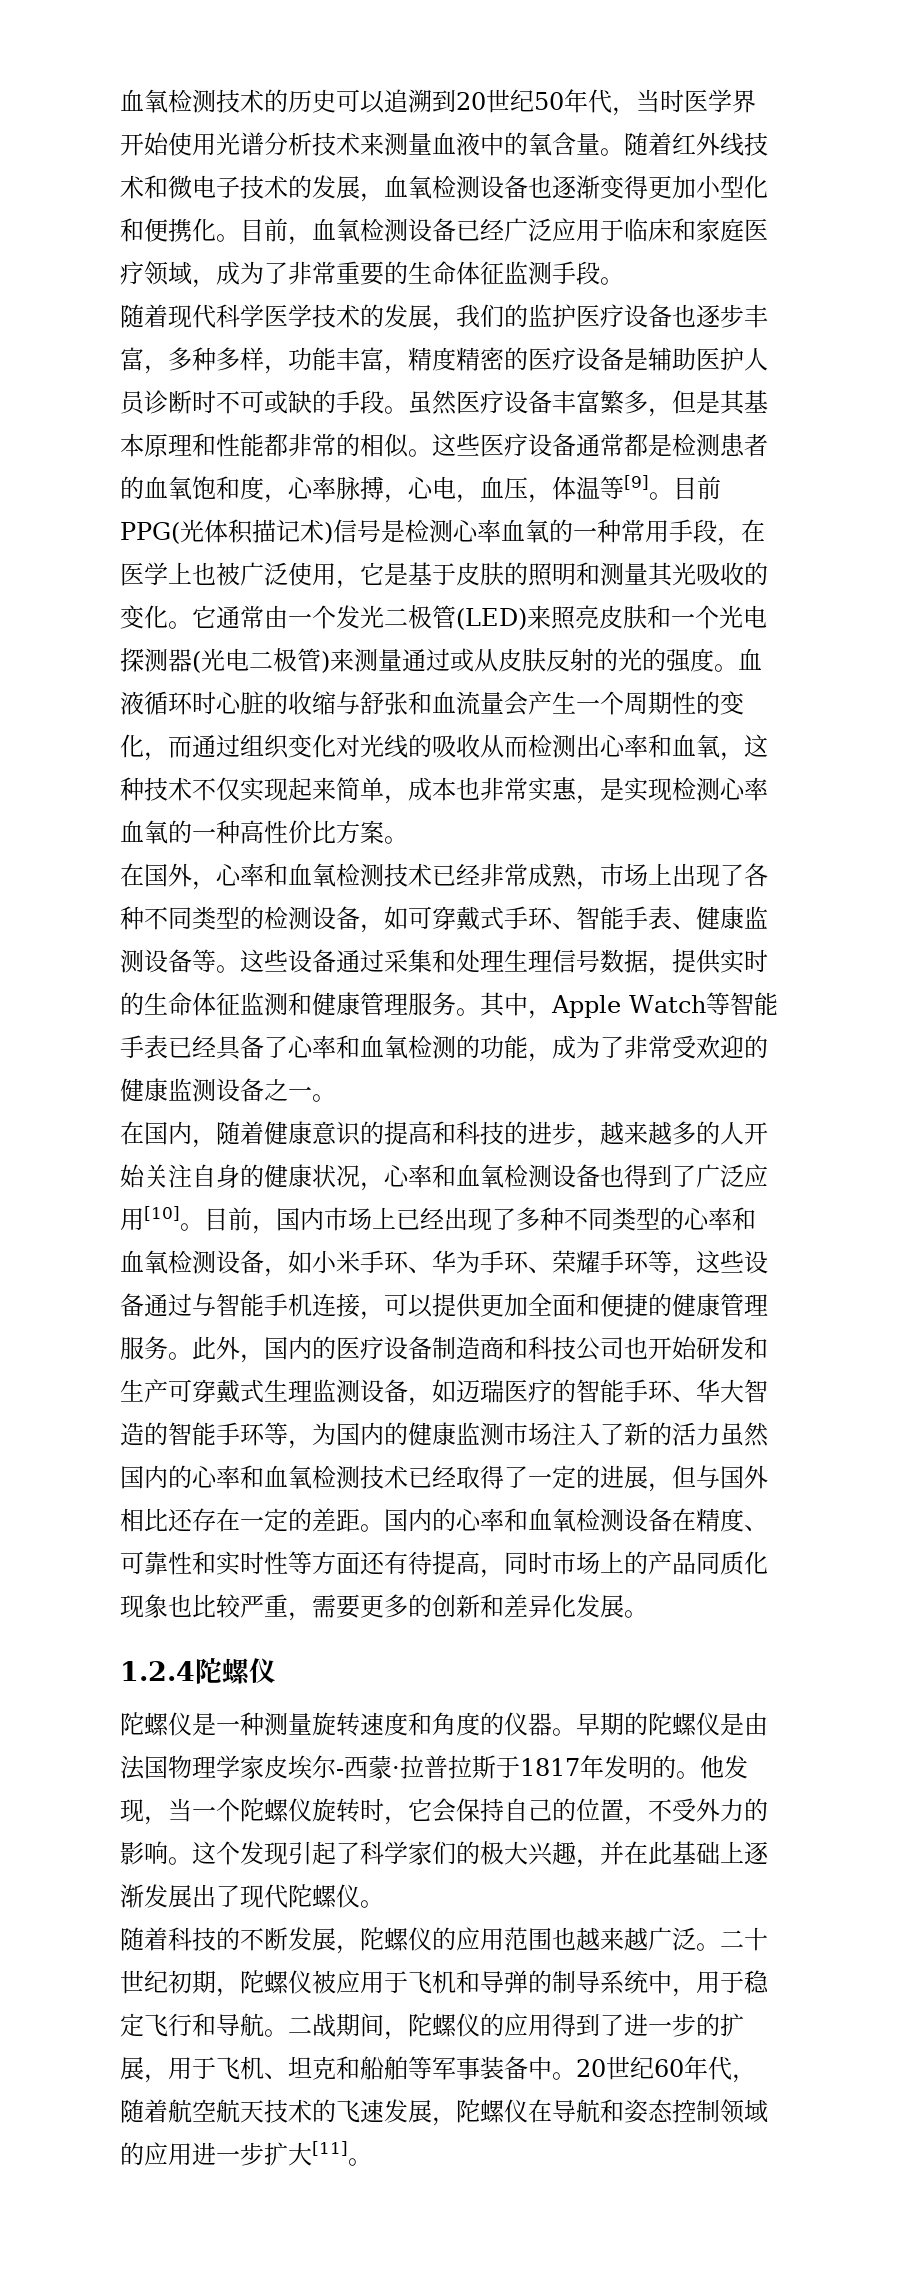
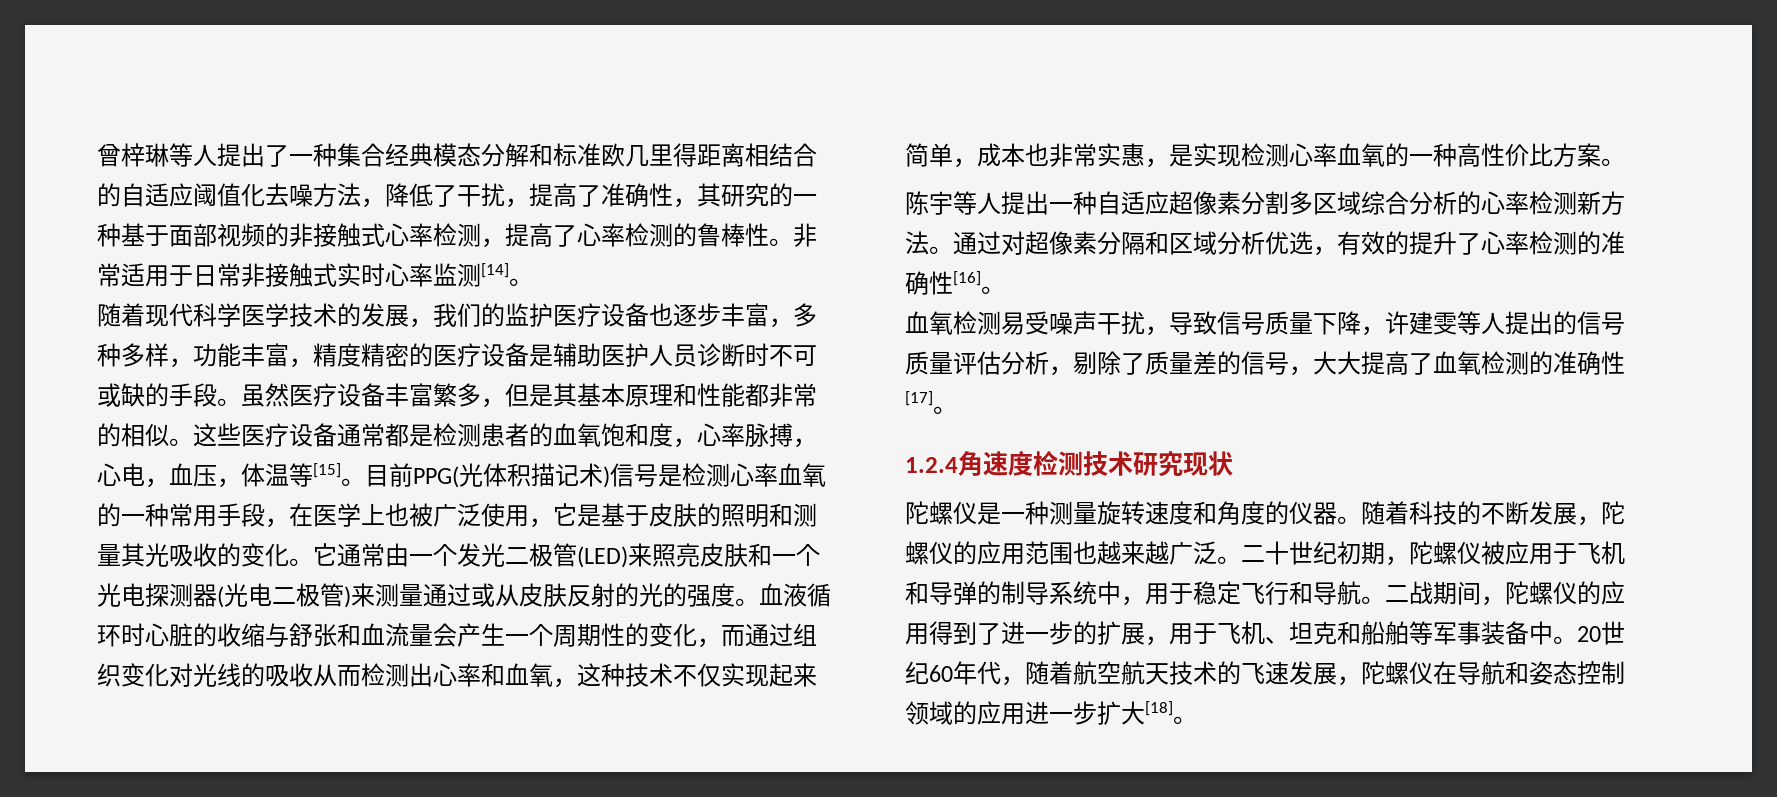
- 血氧检测技术的历史可以追溯到20世纪50年代，当时医学界开始使用光谱分析技术来测量血液中的氧含量。随着红外线技术和微电子技术的发展，血氧检测设备也逐渐变得更加小型化和便携化。目前，血氧检测设备已经广泛应用于临床和家庭医疗领域，成为了非常重要的生命体征监测手段。
+ 曾梓琳等人提出了一种集合经典模态分解和标准欧几里得距离相结合的自适应阈值化去噪方法，降低了干扰，提高了准确性，其研究的一种基于面部视频的非接触式心率检测，提高了心率检测的鲁棒性。非常适用于日常非接触式实时心率监测[14]。
- 这些医疗设备通常都是检测患者的血氧饱和度，心率脉搏，心电，血压，体温等[9]。
+ 这些医疗设备通常都是检测患者的血氧饱和度，心率脉搏，心电，血压，体温等[15]。
- 在国外，心率和血氧检测技术已经非常成熟，市场上出现了各种不同类型的检测设备，如可穿戴式手环、智能手表、健康监测设备等。这些设备通过采集和处理生理信号数据，提供实时的生命体征监测和健康管理服务。其中，Apple Watch等智能手表已经具备了心率和血氧检测的功能，成为了非常受欢迎的健康监测设备之一。
- 在国内，随着健康意识的提高和科技的进步，越来越多的人开始关注自身的健康状况，心率和血氧检测设备也得到了广泛应用[10]。目前，国内市场上已经出现了多种不同类型的心率和血氧检测设备，如小米手环、华为手环、荣耀手环等，这些设备通过与智能手机连接，可以提供更加全面和便捷的健康管理服务。此外，国内的医疗设备制造商和科技公司也开始研发和生产可穿戴式生理监测设备，如迈瑞医疗的智能手环、华大智造的智能手环等，为国内的健康监测市场注入了新的活力虽然国内的心率和血氧检测技术已经取得了一定的进展，但与国外相比还存在一定的差距。国内的心率和血氧检测设备在精度、可靠性和实时性等方面还有待提高，同时市场上的产品同质化现象也比较严重，需要更多的创新和差异化发展。
- 1.2.4陀螺仪
+ 陈宇等人提出一种自适应超像素分割多区域综合分析的心率检测新方法。通过对超像素分隔和区域分析优选，有效的提升了心率检测的准确性[16]。
+ 血氧检测易受噪声干扰，导致信号质量下降，许建雯等人提出的信号质量评估分析，剔除了质量差的信号，大大提高了血氧检测的准确性[17]。
+ 1.2.4角速度检测技术研究现状
- 陀螺仪是一种测量旋转速度和角度的仪器。早期的陀螺仪是由法国物理学家皮埃尔-西蒙·拉普拉斯于1817年发明的。他发现，当一个陀螺仪旋转时，它会保持自己的位置，不受外力的影响。这个发现引起了科学家们的极大兴趣，并在此基础上逐渐发展出了现代陀螺仪。
- 随着科技的不断发展，陀螺仪的应用范围也越来越广泛。
+ 陀螺仪是一种测量旋转速度和角度的仪器。随着科技的不断发展，陀螺仪的应用范围也越来越广泛。
- 20世纪60年代，随着航空航天技术的飞速发展，陀螺仪在导航和姿态控制领域的应用进一步扩大[11]。
+ 20世纪60年代，随着航空航天技术的飞速发展，陀螺仪在导航和姿态控制领域的应用进一步扩大[18]。

